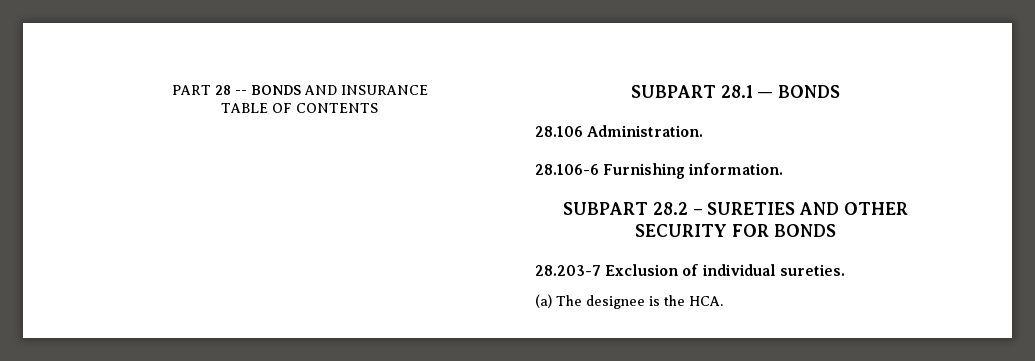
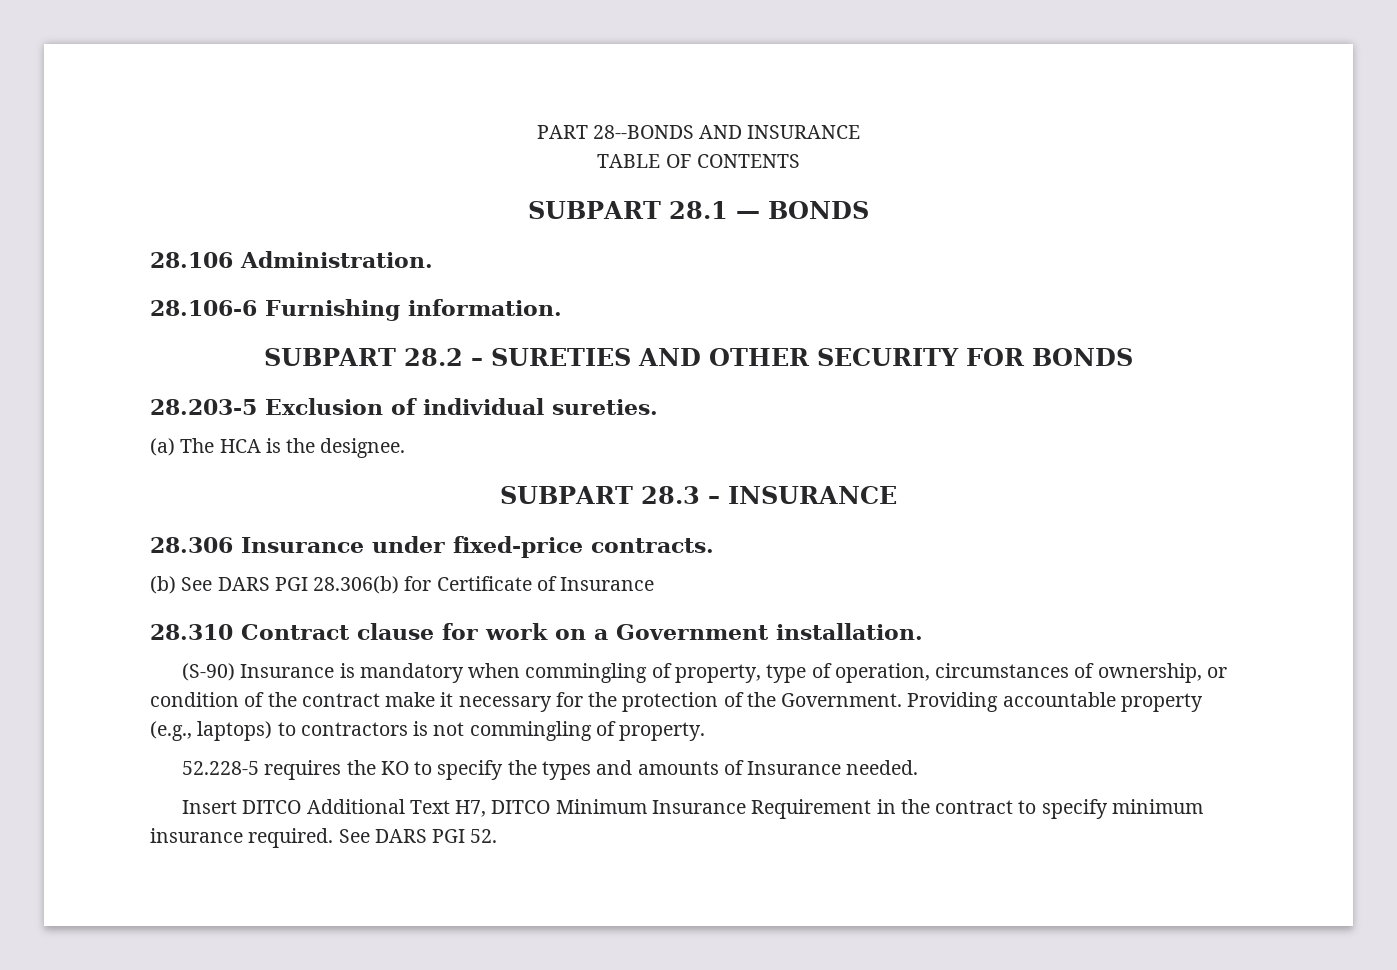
- PART 28 -- BONDS AND INSURANCE
+ PART 28--BONDS AND INSURANCE
- 28.203-7 Exclusion of individual sureties.
+ 28.203-5 Exclusion of individual sureties.
- (a) The designee is the HCA.
+ (a) The HCA is the designee.
+ SUBPART 28.3 – INSURANCE
+ 28.306 Insurance under fixed-price contracts.
+ (b) See DARS PGI 28.306(b) for Certificate of Insurance
+ 28.310 Contract clause for work on a Government installation.
+ (S-90) Insurance is mandatory when commingling of property, type of operation, circumstances of ownership, or condition of the contract make it necessary for the protection of the Government. Providing accountable property (e.g., laptops) to contractors is not commingling of property.
+ 52.228-5 requires the KO to specify the types and amounts of Insurance needed.
+ Insert DITCO Additional Text H7, DITCO Minimum Insurance Requirement in the contract to specify minimum insurance required. See DARS PGI 52.

